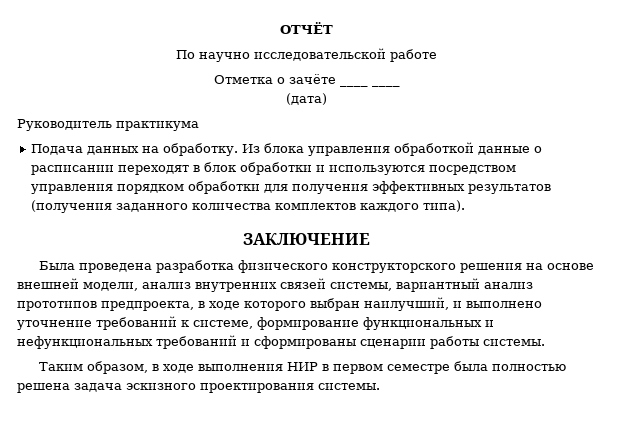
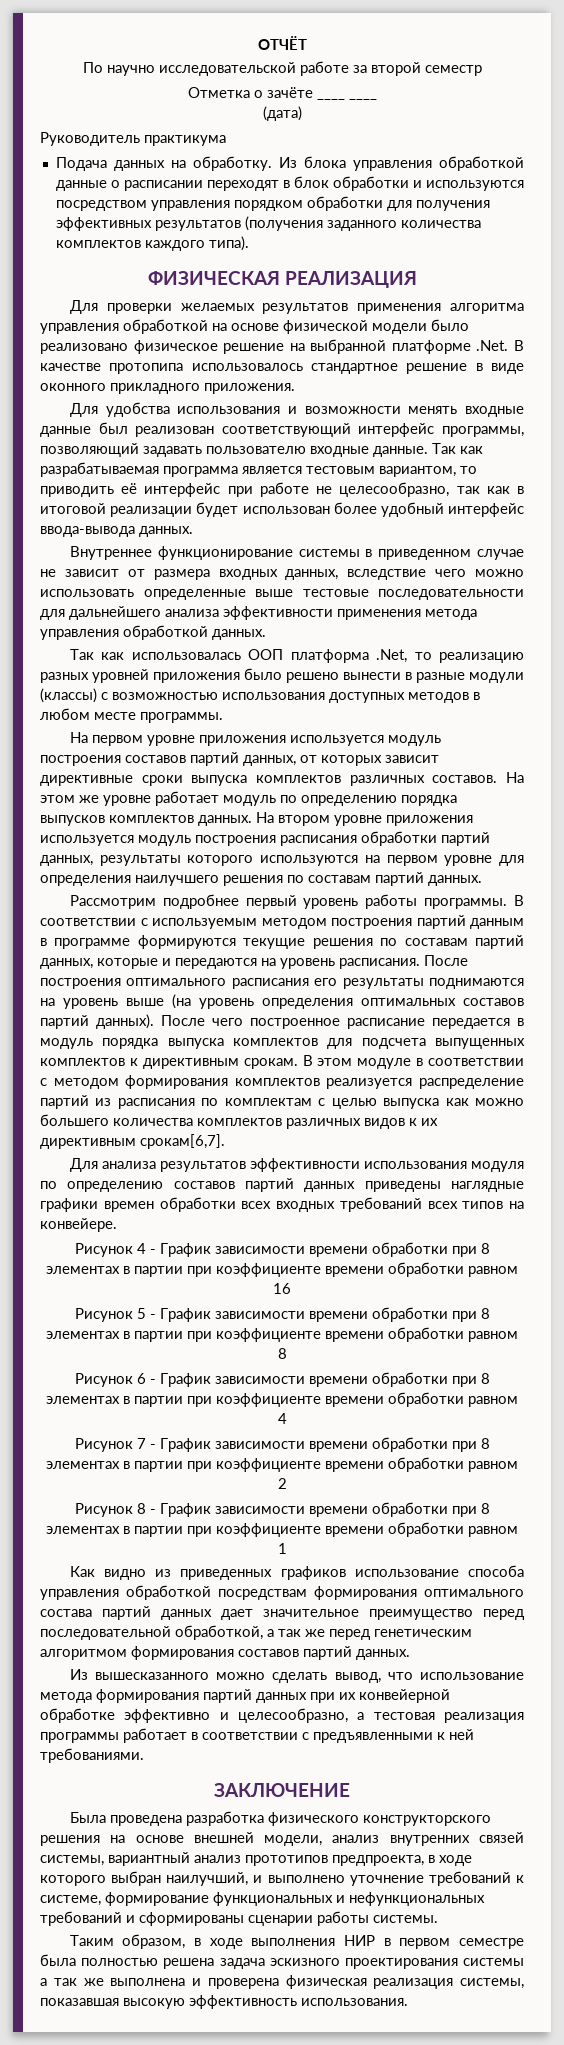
- По научно исследовательской работе
+ По научно исследовательской работе за второй семестр
+ ФИЗИЧЕСКАЯ РЕАЛИЗАЦИЯ
+ Для проверки желаемых результатов применения алгоритма управления обработкой на основе физической модели было реализовано физическое решение на выбранной платформе .Net. В качестве протопипа использовалось стандартное решение в виде оконного прикладного приложения.
+ Для удобства использования и возможности менять входные данные был реализован соответствующий интерфейс программы, позволяющий задавать пользователю входные данные. Так как разрабатываемая программа является тестовым вариантом, то приводить её интерфейс при работе не целесообразно, так как в итоговой реализации будет использован более удобный интерфейс ввода-вывода данных.
+ Внутреннее функционирование системы в приведенном случае не зависит от размера входных данных, вследствие чего можно использовать определенные выше тестовые последовательности для дальнейшего анализа эффективности применения метода управления обработкой данных.
+ Так как использовалась ООП платформа .Net, то реализацию разных уровней приложения было решено вынести в разные модули (классы) с возможностью использования доступных методов в любом месте программы.
+ На первом уровне приложения используется модуль построения составов партий данных, от которых зависит директивные сроки выпуска комплектов различных составов. На этом же уровне работает модуль по определению порядка выпусков комплектов данных. На втором уровне приложения используется модуль построения расписания обработки партий данных, результаты которого используются на первом уровне для определения наилучшего решения по составам партий данных.
+ Рассмотрим подробнее первый уровень работы программы. В соответствии с используемым методом построения партий данным в программе формируются текущие решения по составам партий данных, которые и передаются на уровень расписания. После построения оптимального расписания его результаты поднимаются на уровень выше (на уровень определения оптимальных составов партий данных). После чего построенное расписание передается в модуль порядка выпуска комплектов для подсчета выпущенных комплектов к директивным срокам. В этом модуле в соответствии с методом формирования комплектов реализуется распределение партий из расписания по комплектам с целью выпуска как можно большего количества комплектов различных видов к их директивным срокам[6,7].
+ Для анализа результатов эффективности использования модуля по определению составов партий данных приведены наглядные графики времен обработки всех входных требований всех типов на конвейере.
+ Рисунок 4 - График зависимости времени обработки при 8 элементах в партии при коэффициенте времени обработки равном 16
+ Рисунок 5 - График зависимости времени обработки при 8 элементах в партии при коэффициенте времени обработки равном 8
+ Рисунок 6 - График зависимости времени обработки при 8 элементах в партии при коэффициенте времени обработки равном 4
+ Рисунок 7 - График зависимости времени обработки при 8 элементах в партии при коэффициенте времени обработки равном 2
+ Рисунок 8 - График зависимости времени обработки при 8 элементах в партии при коэффициенте времени обработки равном 1
+ Как видно из приведенных графиков использование способа управления обработкой посредствам формирования оптимального состава партий данных дает значительное преимущество перед последовательной обработкой, а так же перед генетическим алгоритмом формирования составов партий данных.
+ Из вышесказанного можно сделать вывод, что использование метода формирования партий данных при их конвейерной обработке эффективно и целесообразно, а тестовая реализация программы работает в соответствии с предъявленными к ней требованиями.
- Таким образом, в ходе выполнения НИР в первом семестре была полностью решена задача эскизного проектирования системы.
+ Таким образом, в ходе выполнения НИР в первом семестре была полностью решена задача эскизного проектирования системы а так же выполнена и проверена физическая реализация системы, показавшая высокую эффективность использования.

